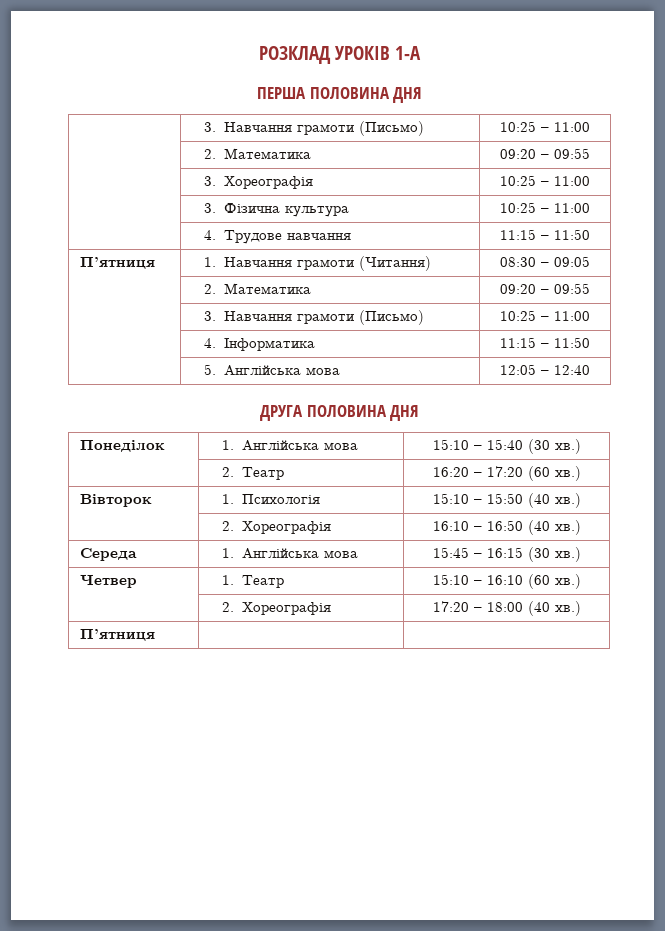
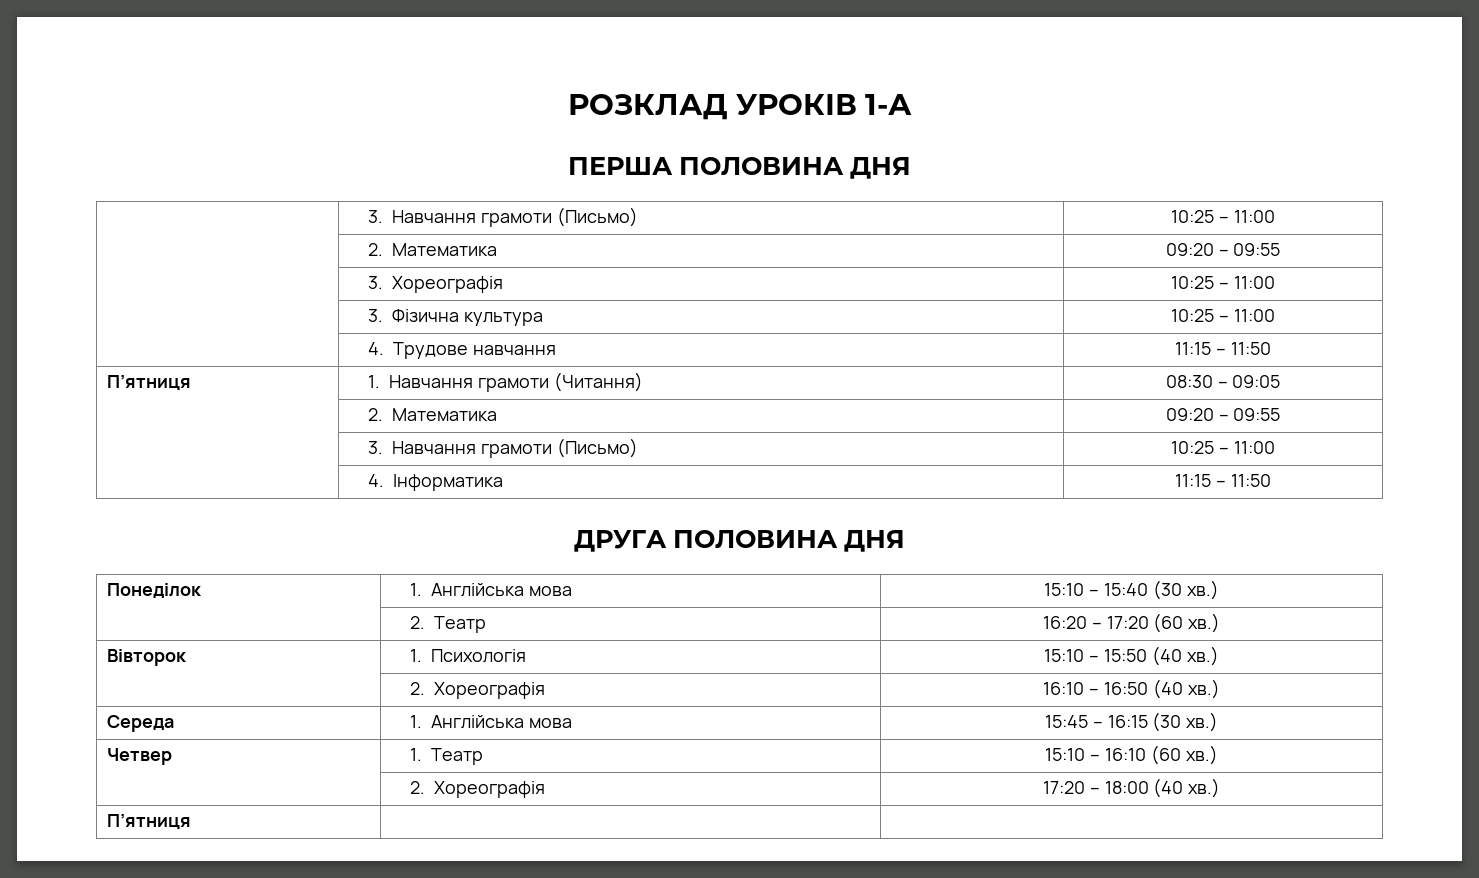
- | 5. Англійська мова | 12:05 – 12:40

